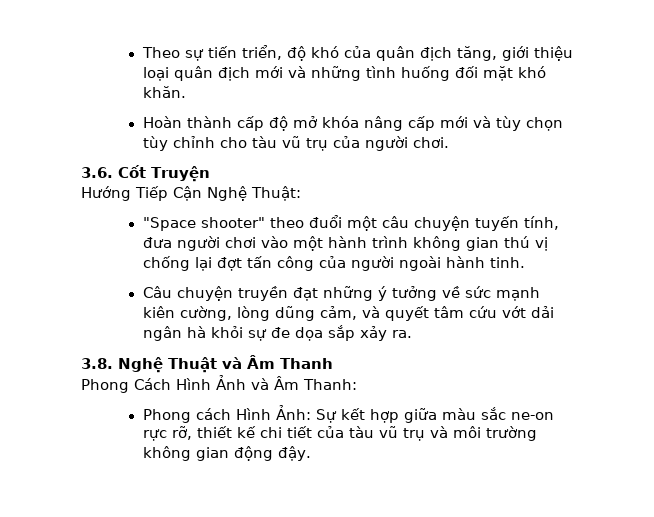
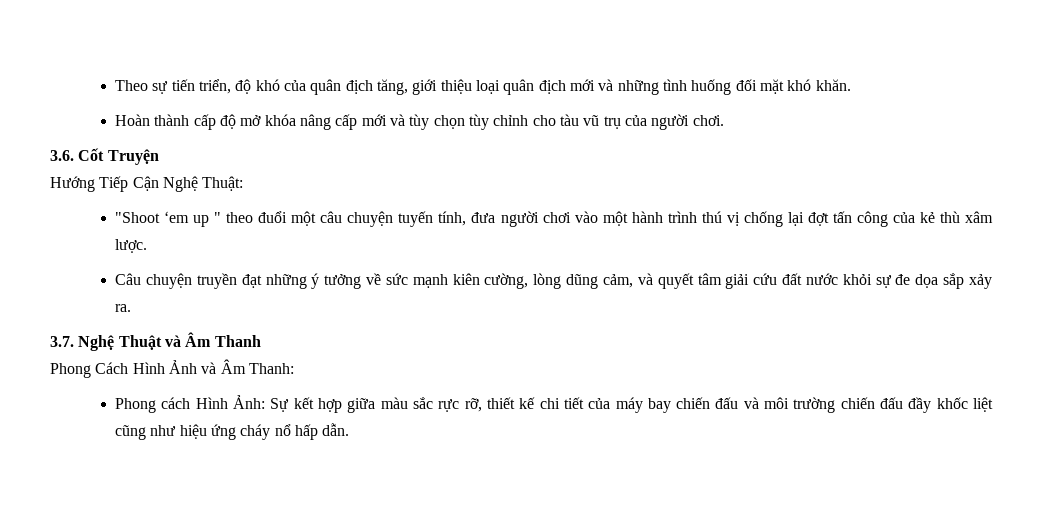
- "Space shooter" theo đuổi một câu chuyện tuyến tính, đưa người chơi vào một hành trình không gian thú vị chống lại đợt tấn công của người ngoài hành tinh.
+ "Shoot ‘em up " theo đuổi một câu chuyện tuyến tính, đưa người chơi vào một hành trình thú vị chống lại đợt tấn công của kẻ thù xâm lược.
- Câu chuyện truyền đạt những ý tưởng về sức mạnh kiên cường, lòng dũng cảm, và quyết tâm cứu vớt dải ngân hà khỏi sự đe dọa sắp xảy ra.
+ Câu chuyện truyền đạt những ý tưởng về sức mạnh kiên cường, lòng dũng cảm, và quyết tâm giải cứu đất nước khỏi sự đe dọa sắp xảy ra.
- 3.8. Nghệ Thuật và Âm Thanh
+ 3.7. Nghệ Thuật và Âm Thanh
- Phong cách Hình Ảnh: Sự kết hợp giữa màu sắc ne-on rực rỡ, thiết kế chi tiết của tàu vũ trụ và môi trường không gian động đậy.
+ Phong cách Hình Ảnh: Sự kết hợp giữa màu sắc rực rỡ, thiết kế chi tiết của máy bay chiến đấu và môi trường chiến đấu đầy khốc liệt cũng như hiệu ứng cháy nổ hấp dẫn.

